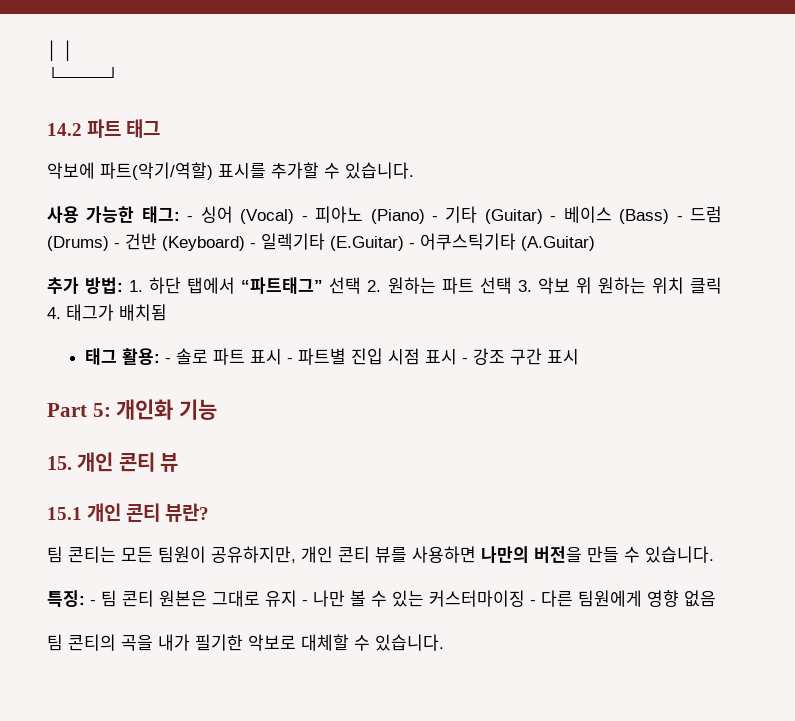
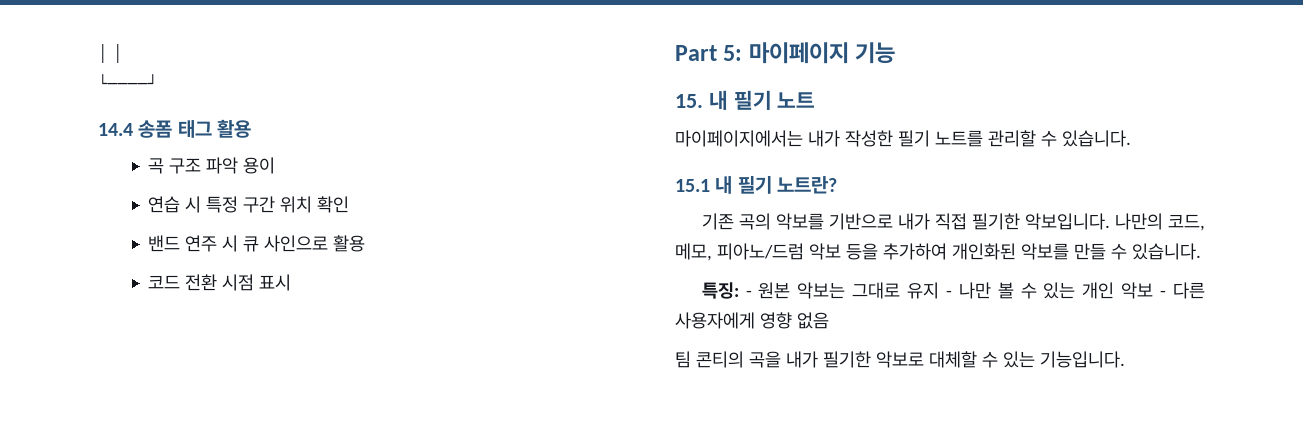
- 14.2 파트 태그
- 악보에 파트(악기/역할) 표시를 추가할 수 있습니다.
- 사용 가능한 태그: - 싱어 (Vocal) - 피아노 (Piano) - 기타 (Guitar) - 베이스 (Bass) - 드럼 (Drums) - 건반 (Keyboard) - 일렉기타 (E.Guitar) - 어쿠스틱기타 (A.Guitar)
- 추가 방법: 1. 하단 탭에서 “파트태그” 선택 2. 원하는 파트 선택 3. 악보 위 원하는 위치 클릭 4. 태그가 배치됨
- 태그 활용: - 솔로 파트 표시 - 파트별 진입 시점 표시 - 강조 구간 표시
+ 14.4 송폼 태그 활용
+ 곡 구조 파악 용이
+ 연습 시 특정 구간 위치 확인
+ 밴드 연주 시 큐 사인으로 활용
+ 코드 전환 시점 표시
- Part 5: 개인화 기능
+ Part 5: 마이페이지 기능
- 15. 개인 콘티 뷰
- 15.1 개인 콘티 뷰란?
- 팀 콘티는 모든 팀원이 공유하지만, 개인 콘티 뷰를 사용하면 나만의 버전을 만들 수 있습니다.
+ 15. 내 필기 노트
+ 마이페이지에서는 내가 작성한 필기 노트를 관리할 수 있습니다.
+ 15.1 내 필기 노트란?
+ 기존 곡의 악보를 기반으로 내가 직접 필기한 악보입니다. 나만의 코드, 메모, 피아노/드럼 악보 등을 추가하여 개인화된 악보를 만들 수 있습니다.
- 특징: - 팀 콘티 원본은 그대로 유지 - 나만 볼 수 있는 커스터마이징 - 다른 팀원에게 영향 없음
+ 특징: - 원본 악보는 그대로 유지 - 나만 볼 수 있는 개인 악보 - 다른 사용자에게 영향 없음
- 팀 콘티의 곡을 내가 필기한 악보로 대체할 수 있습니다.
+ 팀 콘티의 곡을 내가 필기한 악보로 대체할 수 있는 기능입니다.

